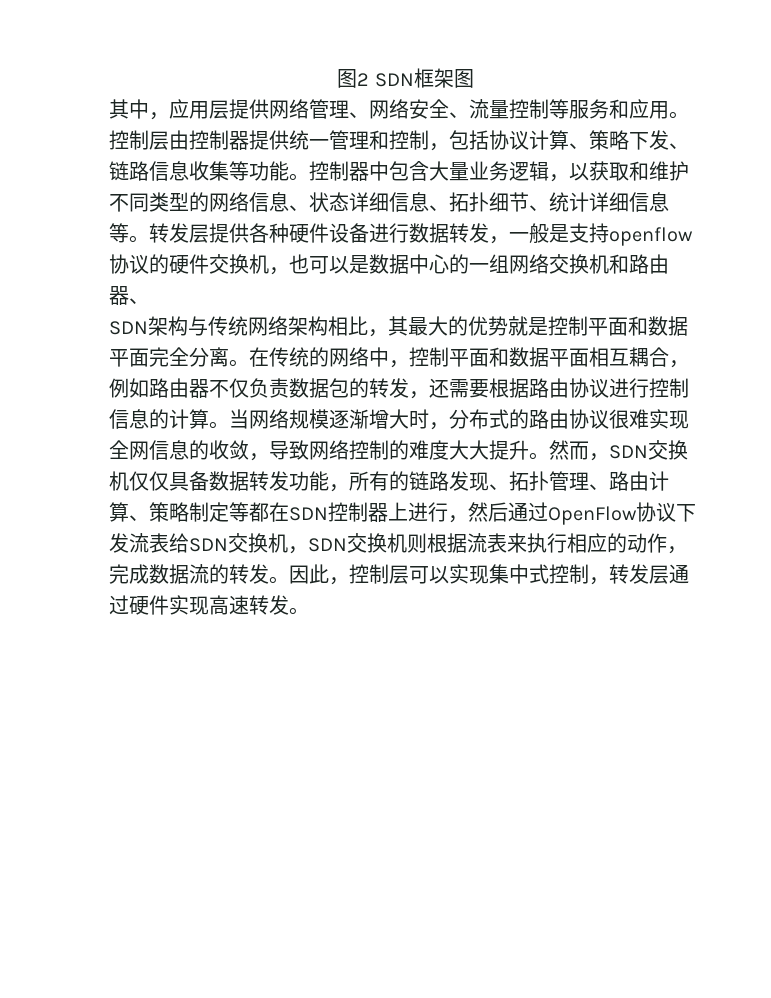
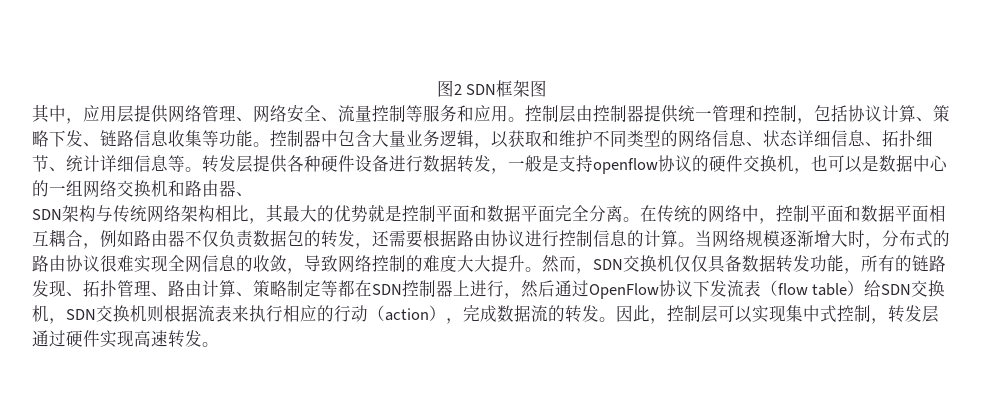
- 然而，SDN交换机仅仅具备数据转发功能，所有的链路发现、拓扑管理、路由计算、策略制定等都在SDN控制器上进行，然后通过OpenFlow协议下发流表给SDN交换机，SDN交换机则根据流表来执行相应的动作，完成数据流的转发。
+ 然而，SDN交换机仅仅具备数据转发功能，所有的链路发现、拓扑管理、路由计算、策略制定等都在SDN控制器上进行，然后通过OpenFlow协议下发流表（flow table）给SDN交换机，SDN交换机则根据流表来执行相应的行动（action），完成数据流的转发。

